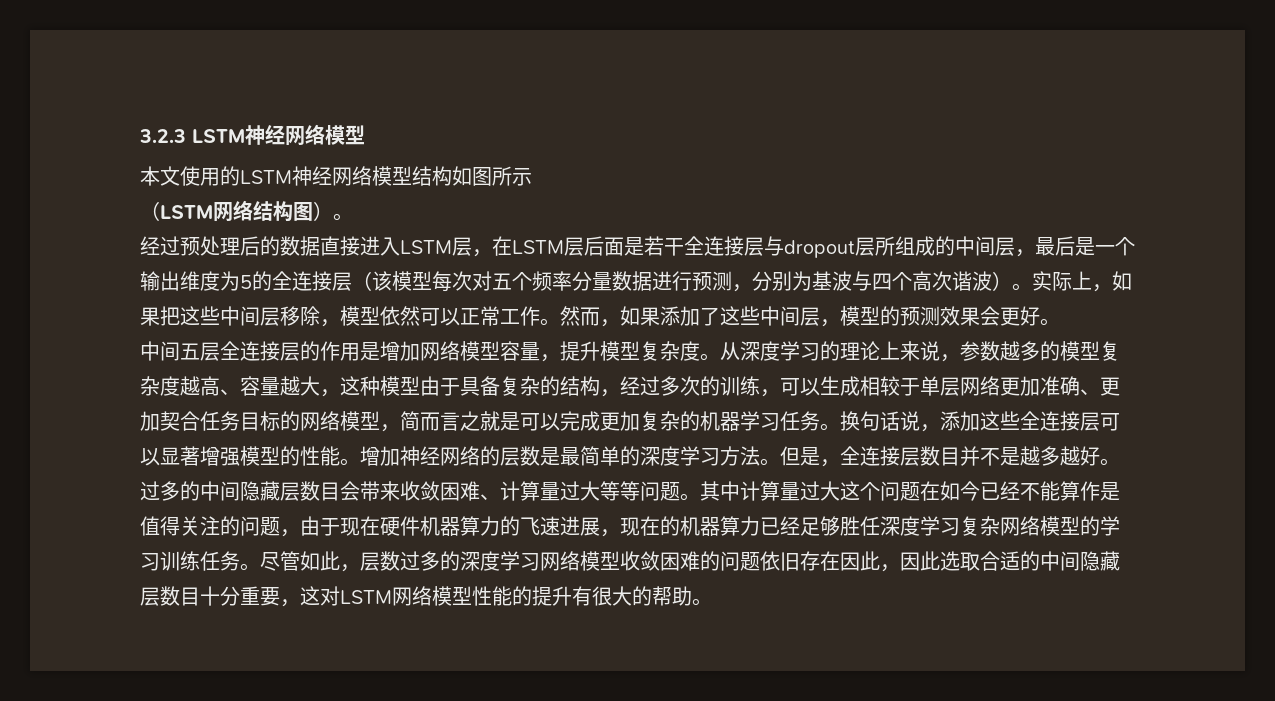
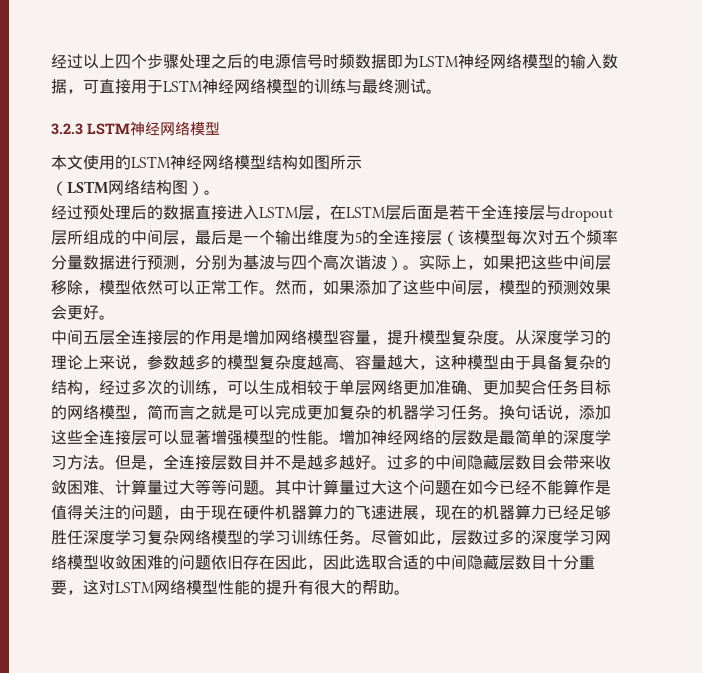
+ 经过以上四个步骤处理之后的电源信号时频数据即为LSTM神经网络模型的输入数据，可直接用于LSTM神经网络模型的训练与最终测试。

